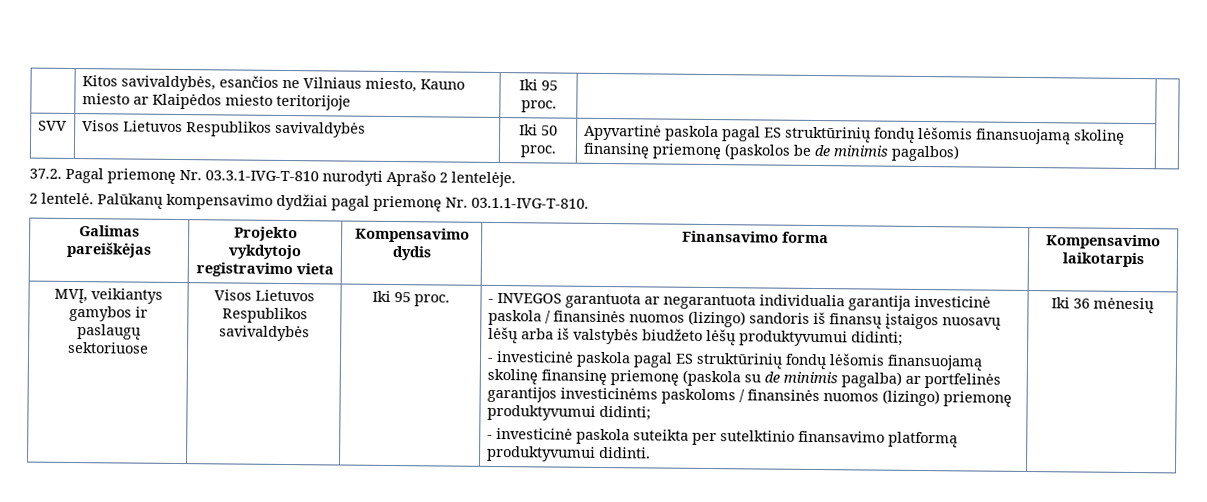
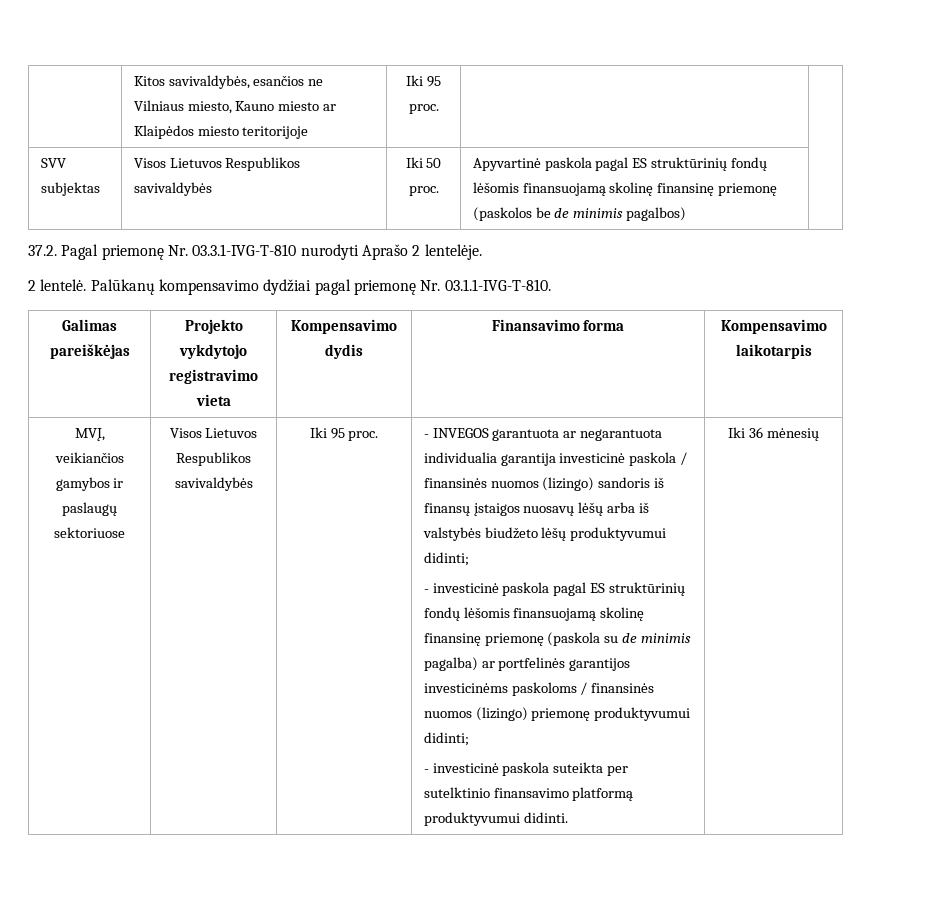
- SVV | Visos Lietuvos Respublikos savivaldybės | Iki 50 proc. | Apyvartinė paskola pagal ES struktūrinių fondų lėšomis finansuojamą skolinę finansinę priemonę (paskolos be de minimis pagalbos) |
+ SVV subjektas | Visos Lietuvos Respublikos savivaldybės | Iki 50 proc. | Apyvartinė paskola pagal ES struktūrinių fondų lėšomis finansuojamą skolinę finansinę priemonę (paskolos be de minimis pagalbos) |
- MVĮ, veikiantys gamybos ir paslaugų sektoriuose
+ MVĮ, veikiančios gamybos ir paslaugų sektoriuose

